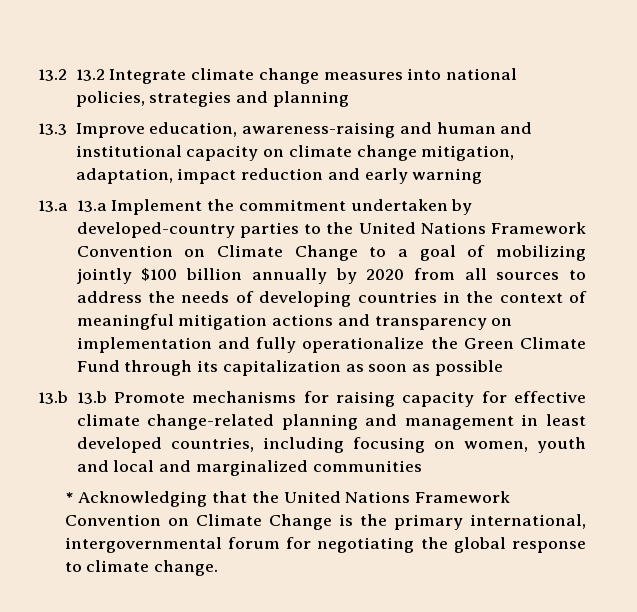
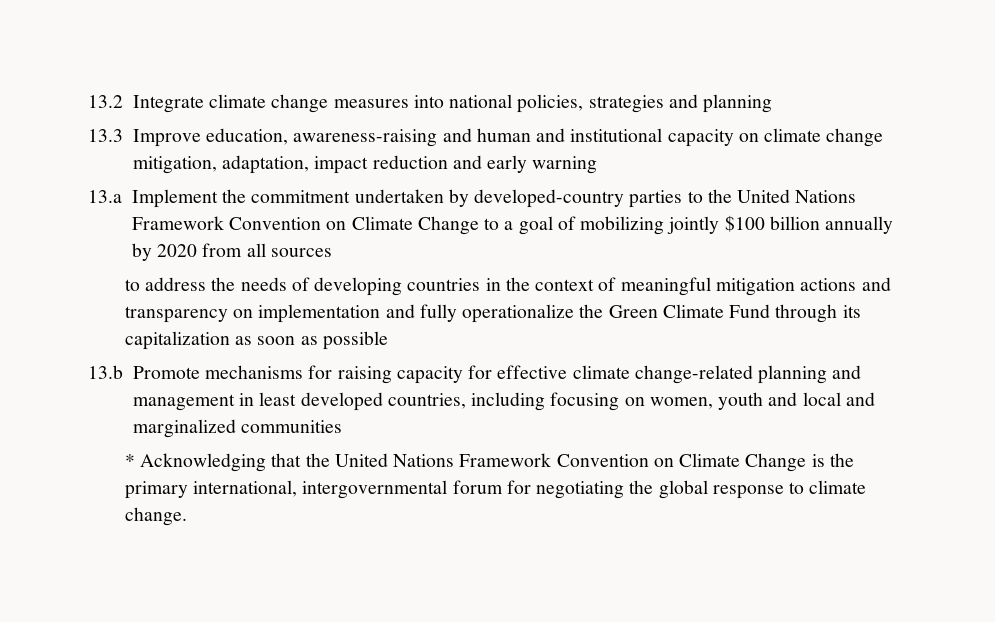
- 13.2 13.2 Integrate climate change measures into national policies, strategies and planning
+ 13.2 Integrate climate change measures into national policies, strategies and planning
- 13.a 13.a Implement the commitment undertaken by developed-country parties to the United Nations Framework Convention on Climate Change to a goal of mobilizing jointly $100 billion annually by 2020 from all sources to address the needs of developing countries in the context of meaningful mitigation actions and transparency on implementation and fully operationalize the Green Climate Fund through its capitalization as soon as possible
+ 13.a Implement the commitment undertaken by developed-country parties to the United Nations Framework Convention on Climate Change to a goal of mobilizing jointly $100 billion annually by 2020 from all sources
+ to address the needs of developing countries in the context of meaningful mitigation actions and transparency on implementation and fully operationalize the Green Climate Fund through its capitalization as soon as possible
- 13.b 13.b Promote mechanisms for raising capacity for effective climate change-related planning and management in least developed countries, including focusing on women, youth and local and marginalized communities
+ 13.b Promote mechanisms for raising capacity for effective climate change-related planning and management in least developed countries, including focusing on women, youth and local and marginalized communities

